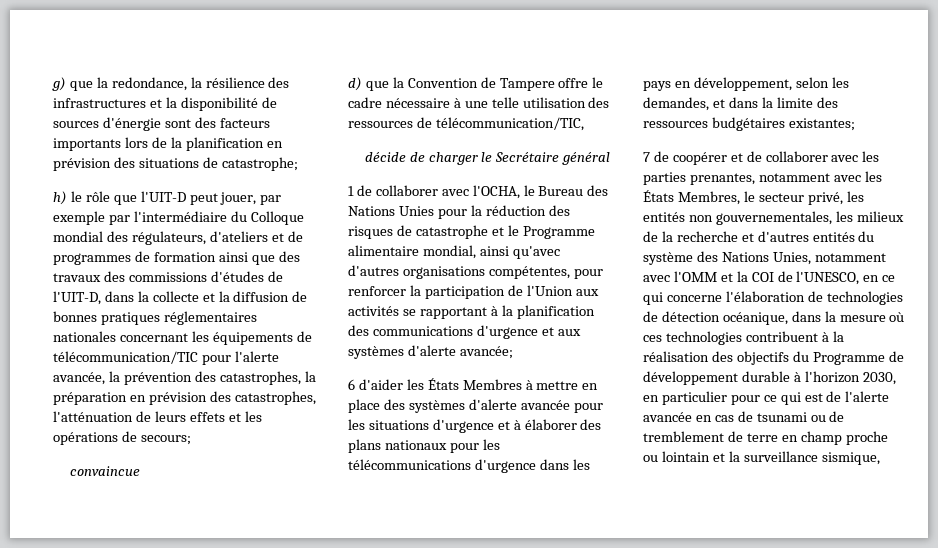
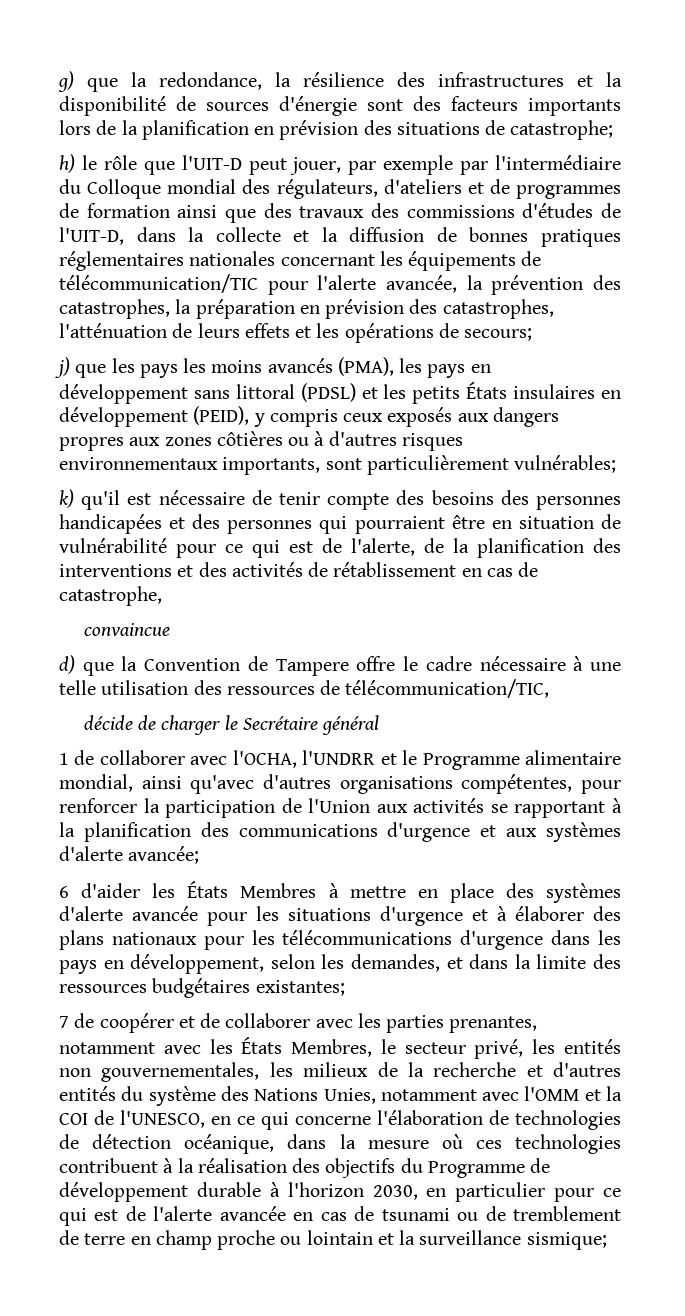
+ j) que les pays les moins avancés (PMA), les pays en développement sans littoral (PDSL) et les petits États insulaires en développement (PEID), y compris ceux exposés aux dangers propres aux zones côtières ou à d'autres risques environnementaux importants, sont particulièrement vulnérables;
+ k) qu'il est nécessaire de tenir compte des besoins des personnes handicapées et des personnes qui pourraient être en situation de vulnérabilité pour ce qui est de l'alerte, de la planification des interventions et des activités de rétablissement en cas de catastrophe,
- 1 de collaborer avec l'OCHA, le Bureau des Nations Unies pour la réduction des risques de catastrophe et le Programme alimentaire mondial, ainsi qu'avec d'autres organisations compétentes, pour renforcer la participation de l'Union aux activités se rapportant à la planification des communications d'urgence et aux systèmes d'alerte avancée;
+ 1 de collaborer avec l'OCHA, l'UNDRR et le Programme alimentaire mondial, ainsi qu'avec d'autres organisations compétentes, pour renforcer la participation de l'Union aux activités se rapportant à la planification des communications d'urgence et aux systèmes d'alerte avancée;
- 7 de coopérer et de collaborer avec les parties prenantes, notamment avec les États Membres, le secteur privé, les entités non gouvernementales, les milieux de la recherche et d'autres entités du système des Nations Unies, notamment avec l'OMM et la COI de l'UNESCO, en ce qui concerne l'élaboration de technologies de détection océanique, dans la mesure où ces technologies contribuent à la réalisation des objectifs du Programme de développement durable à l'horizon 2030, en particulier pour ce qui est de l'alerte avancée en cas de tsunami ou de tremblement de terre en champ proche ou lointain et la surveillance sismique,
+ 7 de coopérer et de collaborer avec les parties prenantes, notamment avec les États Membres, le secteur privé, les entités non gouvernementales, les milieux de la recherche et d'autres entités du système des Nations Unies, notamment avec l'OMM et la COI de l'UNESCO, en ce qui concerne l'élaboration de technologies de détection océanique, dans la mesure où ces technologies contribuent à la réalisation des objectifs du Programme de développement durable à l'horizon 2030, en particulier pour ce qui est de l'alerte avancée en cas de tsunami ou de tremblement de terre en champ proche ou lointain et la surveillance sismique;

